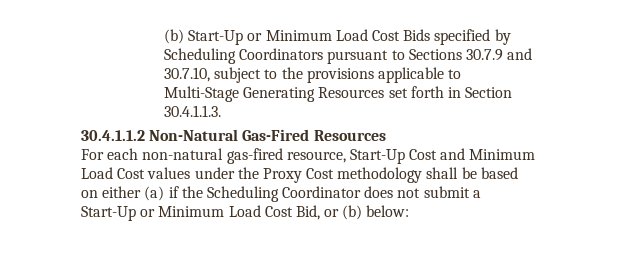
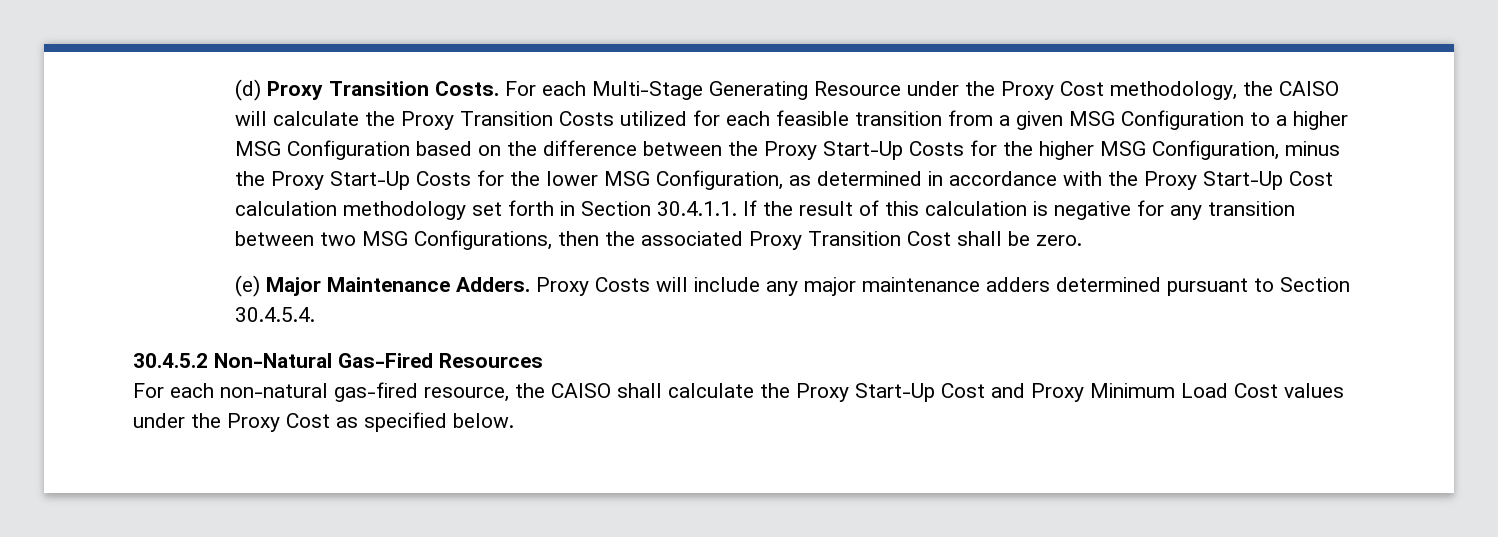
- (b) Start-Up or Minimum Load Cost Bids specified by Scheduling Coordinators pursuant to Sections 30.7.9 and 30.7.10, subject to the provisions applicable to Multi-Stage Generating Resources set forth in Section 30.4.1.1.3.
- 30.4.1.1.2 Non-Natural Gas-Fired Resources
+ (d) Proxy Transition Costs. For each Multi-Stage Generating Resource under the Proxy Cost methodology, the CAISO will calculate the Proxy Transition Costs utilized for each feasible transition from a given MSG Configuration to a higher MSG Configuration based on the difference between the Proxy Start-Up Costs for the higher MSG Configuration, minus the Proxy Start-Up Costs for the lower MSG Configuration, as determined in accordance with the Proxy Start-Up Cost calculation methodology set forth in Section 30.4.1.1. If the result of this calculation is negative for any transition between two MSG Configurations, then the associated Proxy Transition Cost shall be zero.
+ (e) Major Maintenance Adders. Proxy Costs will include any major maintenance adders determined pursuant to Section 30.4.5.4.
+ 30.4.5.2 Non-Natural Gas-Fired Resources
- For each non-natural gas-fired resource, Start-Up Cost and Minimum Load Cost values under the Proxy Cost methodology shall be based on either (a) if the Scheduling Coordinator does not submit a Start-Up or Minimum Load Cost Bid, or (b) below:
+ For each non-natural gas-fired resource, the CAISO shall calculate the Proxy Start-Up Cost and Proxy Minimum Load Cost values under the Proxy Cost as specified below.

